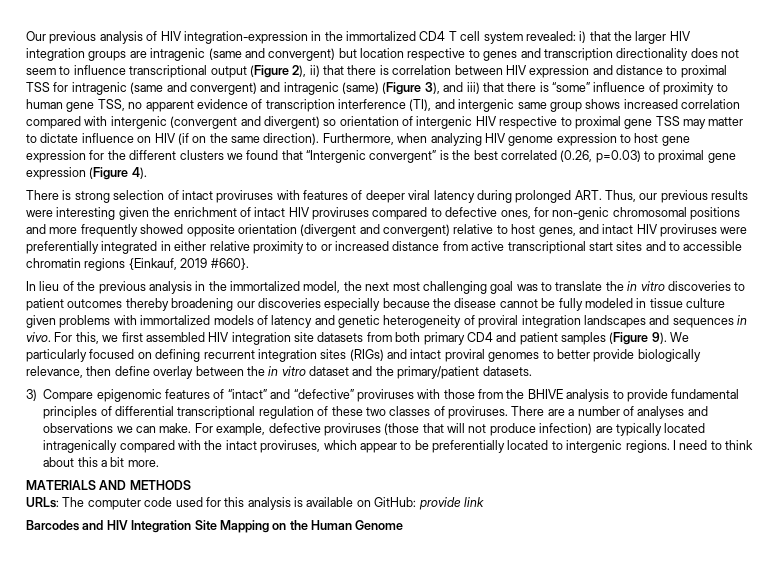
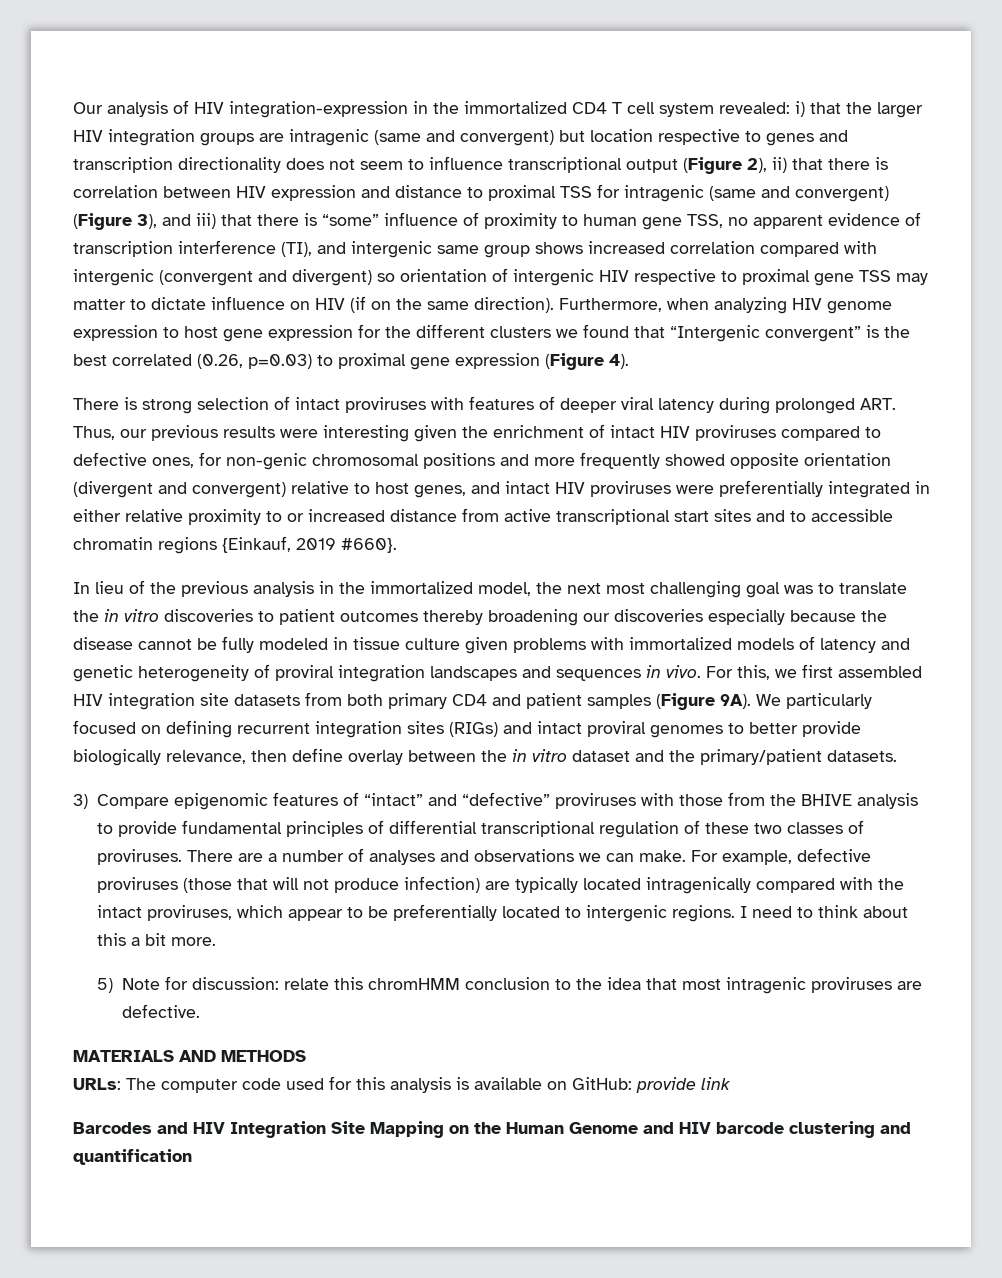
- Our previous analysis of HIV integration-expression in the immortalized CD4 T cell system revealed:
+ Our analysis of HIV integration-expression in the immortalized CD4 T cell system revealed:
- i) that the larger HIV integration groups are intragenic (same and convergent) but location respective to genes and transcription directionality does not seem to influence transcriptional output (Figure 2), ii) that there is correlation between HIV expression and distance to proximal TSS for intragenic (same and convergent) and intragenic (same) (Figure 3), and iii) that there is “some” influence of proximity to human gene TSS, no apparent evidence of transcription interference (TI), and intergenic same group shows increased correlation compared with intergenic (convergent and divergent) so orientation of intergenic HIV respective to proximal gene TSS may matter to dictate influence on HIV (if on the same direction).
+ i) that the larger HIV integration groups are intragenic (same and convergent) but location respective to genes and transcription directionality does not seem to influence transcriptional output (Figure 2), ii) that there is correlation between HIV expression and distance to proximal TSS for intragenic (same and convergent) (Figure 3), and iii) that there is “some” influence of proximity to human gene TSS, no apparent evidence of transcription interference (TI), and intergenic same group shows increased correlation compared with intergenic (convergent and divergent) so orientation of intergenic HIV respective to proximal gene TSS may matter to dictate influence on HIV (if on the same direction).
- For this, we first assembled HIV integration site datasets from both primary CD4 and patient samples (Figure 9).
+ For this, we first assembled HIV integration site datasets from both primary CD4 and patient samples (Figure 9A).
+ 5) Note for discussion: relate this chromHMM conclusion to the idea that most intragenic proviruses are defective.
- Barcodes and HIV Integration Site Mapping on the Human Genome
+ Barcodes and HIV Integration Site Mapping on the Human Genome and HIV barcode clustering and quantification

